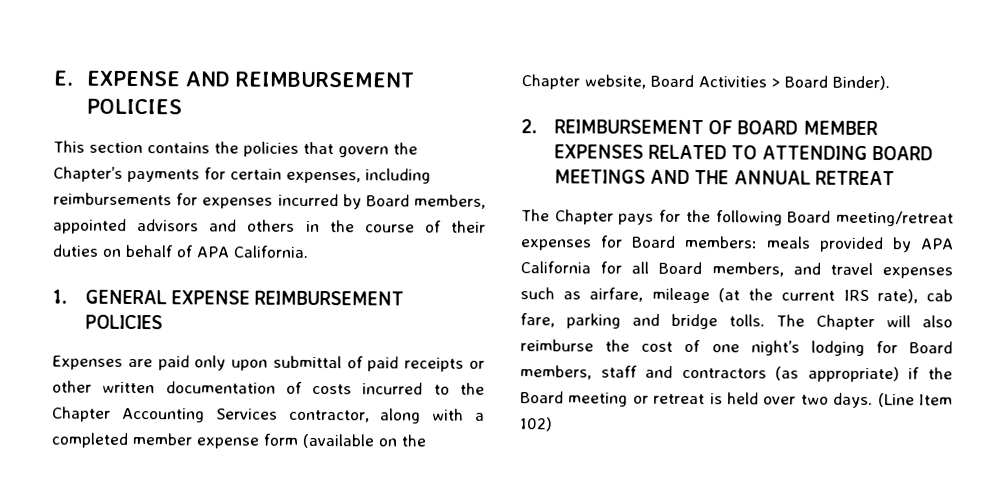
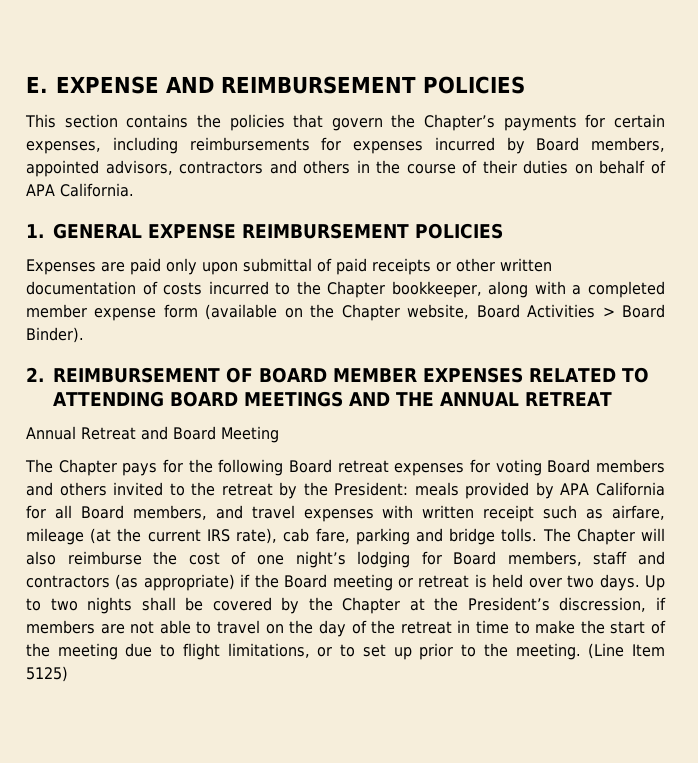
- This section contains the policies that govern the Chapter’s payments for certain expenses, including reimbursements for expenses incurred by Board members, appointed advisors and others in the course of their duties on behalf of APA California.
+ This section contains the policies that govern the Chapter’s payments for certain expenses, including reimbursements for expenses incurred by Board members, appointed advisors, contractors and others in the course of their duties on behalf of APA California.
- Expenses are paid only upon submittal of paid receipts or other written documentation of costs incurred to the Chapter Accounting Services contractor, along with a completed member expense form (available on the Chapter website, Board Activities > Board Binder).
+ Expenses are paid only upon submittal of paid receipts or other written documentation of costs incurred to the Chapter bookkeeper, along with a completed member expense form (available on the Chapter website, Board Activities > Board Binder).
+ Annual Retreat and Board Meeting
- The Chapter pays for the following Board meeting/retreat expenses for Board members: meals provided by APA California for all Board members, and travel expenses such as airfare, mileage (at the current IRS rate), cab fare, parking and bridge tolls.
+ The Chapter pays for the following Board retreat expenses for voting Board members and others invited to the retreat by the President: meals provided by APA California for all Board members, and travel expenses with written receipt such as airfare, mileage (at the current IRS rate), cab fare, parking and bridge tolls.
+ Up to two nights shall be covered by the Chapter at the President’s discression, if members are not able to travel on the day of the retreat in time to make the start of the meeting due to flight limitations, or to set up prior to the meeting.
- (Line Item 102)
+ (Line Item 5125)

